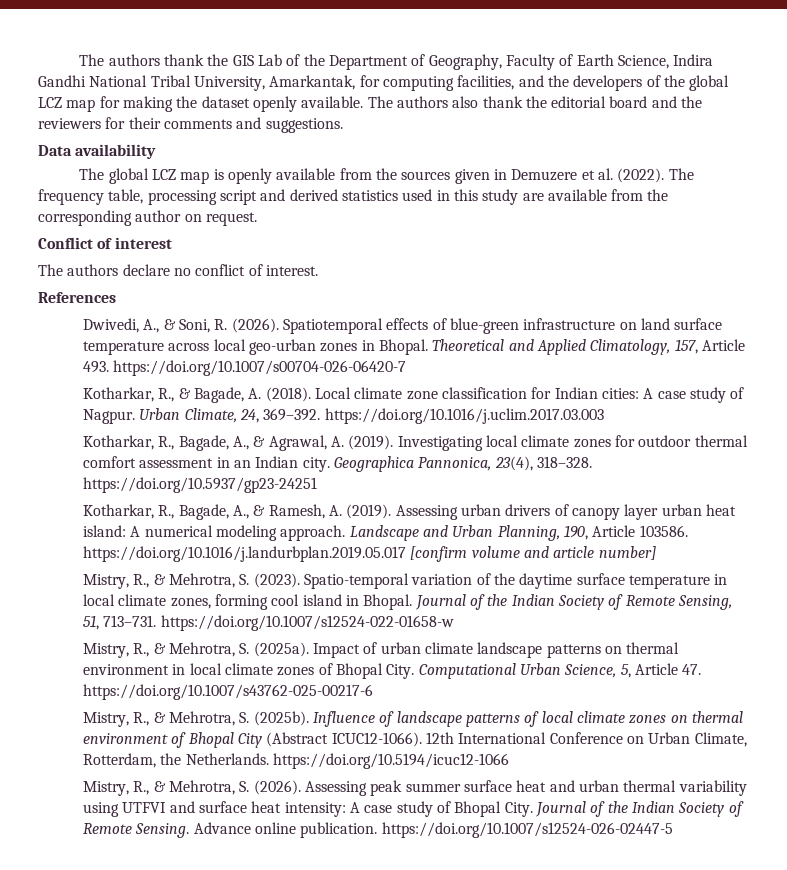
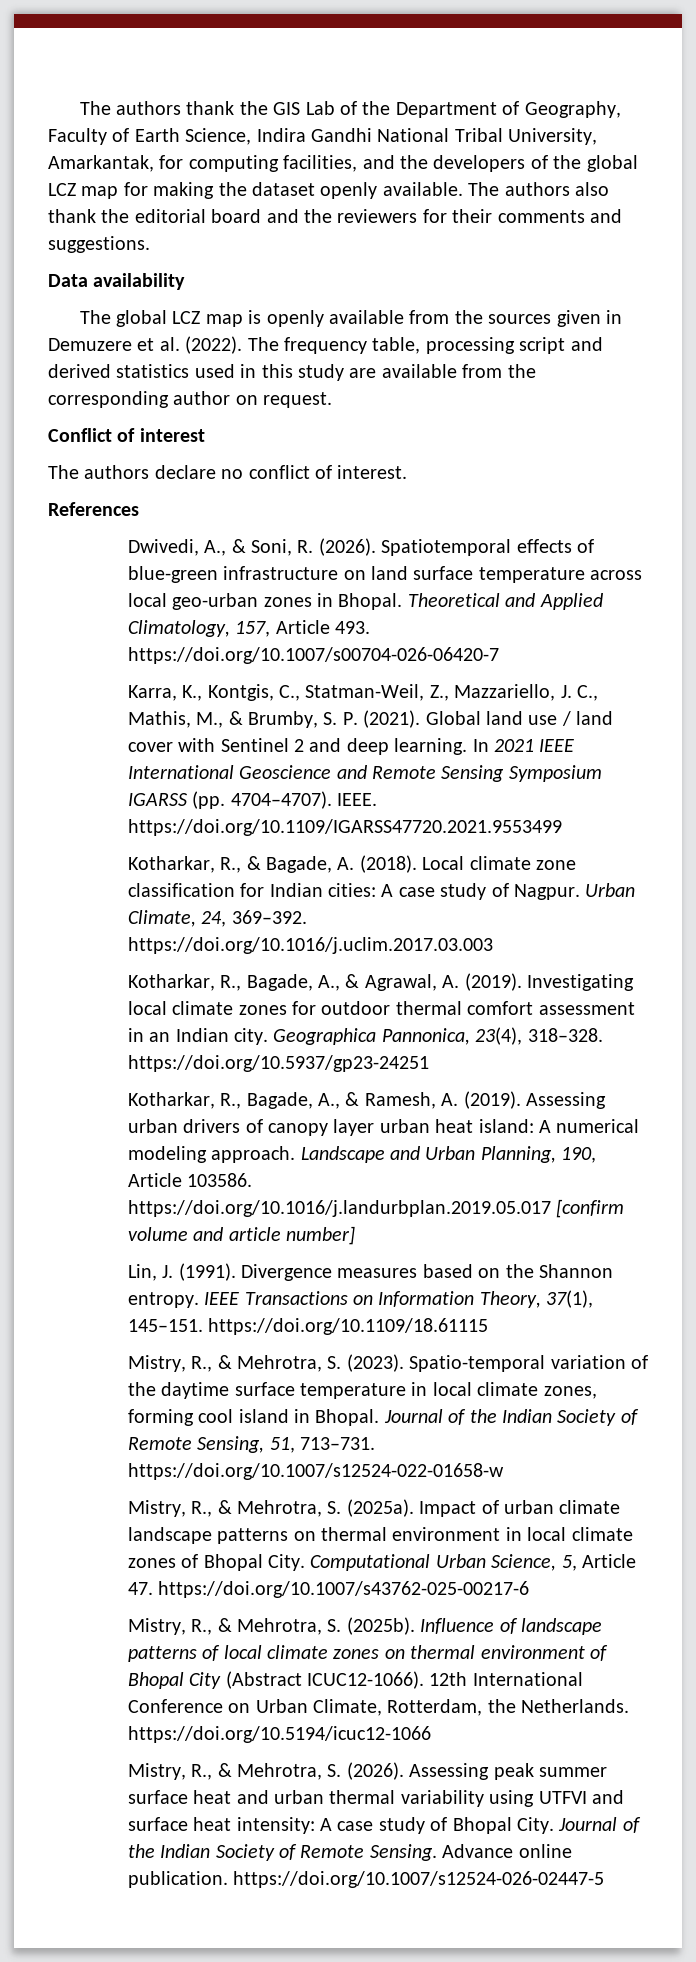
+ Karra, K., Kontgis, C., Statman-Weil, Z., Mazzariello, J. C., Mathis, M., & Brumby, S. P. (2021). Global land use / land cover with Sentinel 2 and deep learning. In 2021 IEEE International Geoscience and Remote Sensing Symposium IGARSS (pp. 4704–4707). IEEE. https://doi.org/10.1109/IGARSS47720.2021.9553499
+ Lin, J. (1991). Divergence measures based on the Shannon entropy. IEEE Transactions on Information Theory, 37(1), 145–151. https://doi.org/10.1109/18.61115

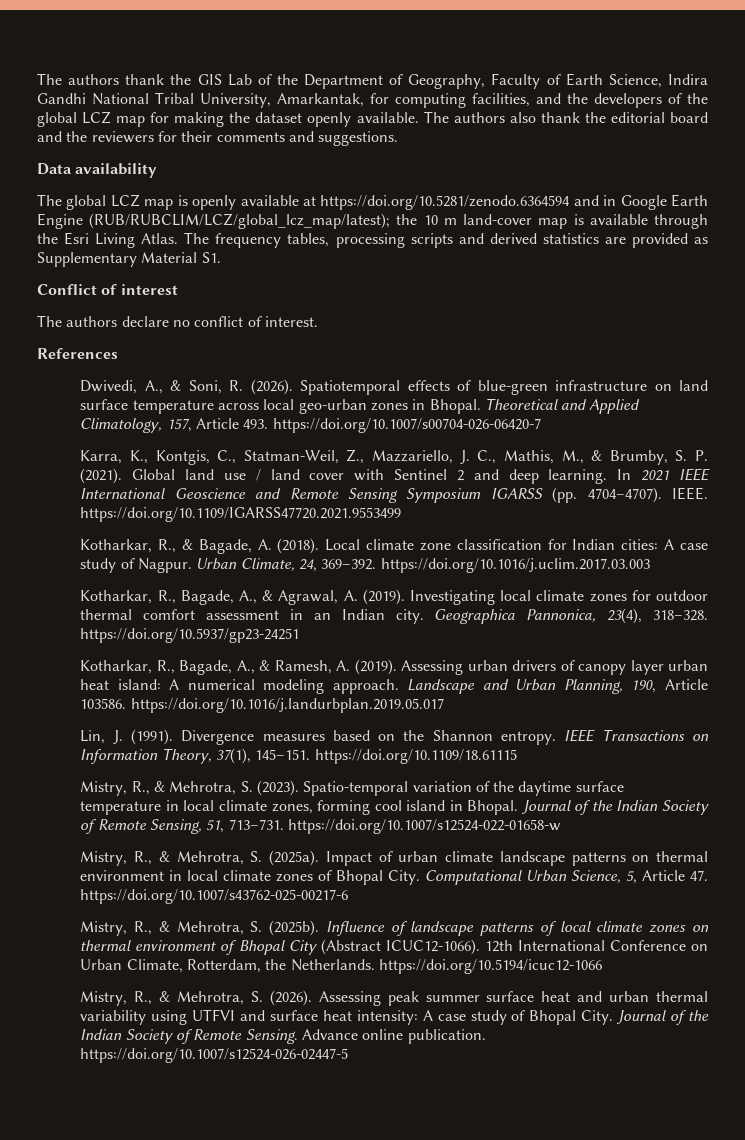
- The global LCZ map is openly available from the sources given in Demuzere et al. (2022). The frequency table, processing script and derived statistics used in this study are available from the corresponding author on request.
+ The global LCZ map is openly available at https://doi.org/10.5281/zenodo.6364594 and in Google Earth Engine (RUB/RUBCLIM/LCZ/global_lcz_map/latest); the 10 m land-cover map is available through the Esri Living Atlas. The frequency tables, processing scripts and derived statistics are provided as Supplementary Material S1.
- Landscape and Urban Planning, 190, Article 103586. https://doi.org/10.1016/j.landurbplan.2019.05.017 [confirm volume and article number]
+ Landscape and Urban Planning, 190, Article 103586. https://doi.org/10.1016/j.landurbplan.2019.05.017

